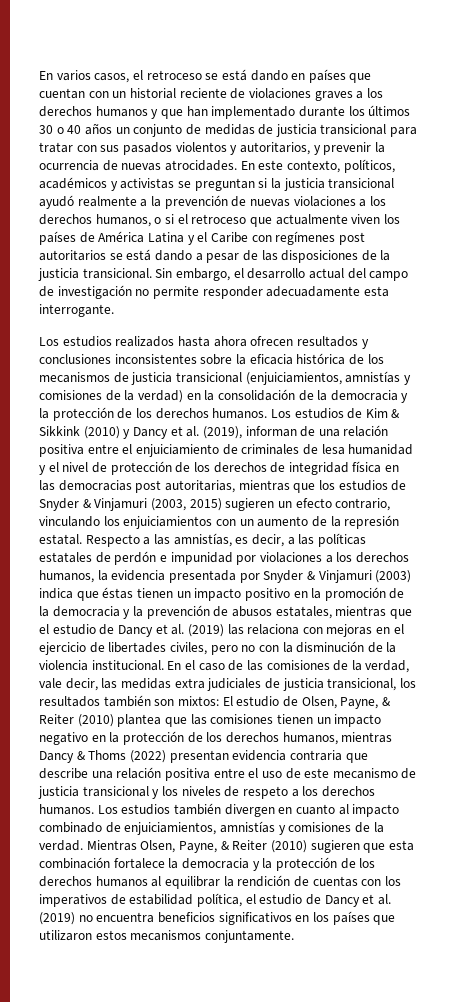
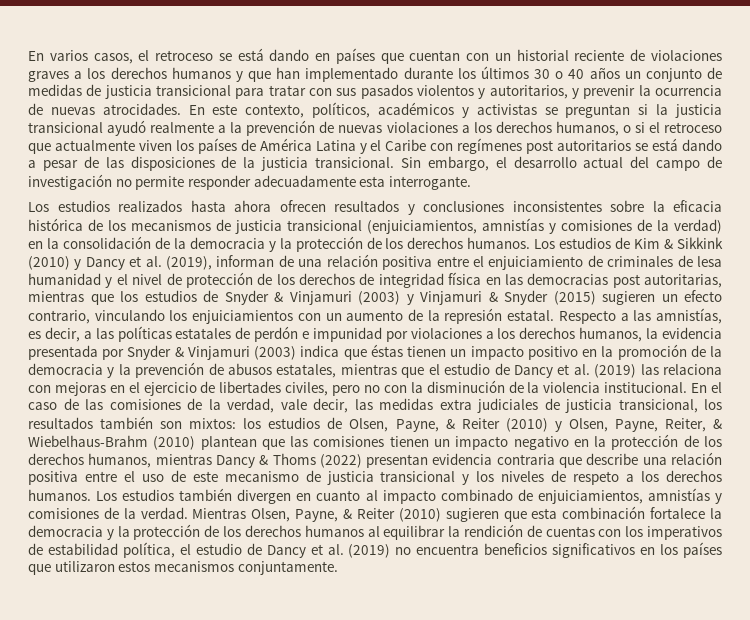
- Los estudios de Kim & Sikkink (2010) y Dancy et al. (2019), informan de una relación positiva entre el enjuiciamiento de criminales de lesa humanidad y el nivel de protección de los derechos de integridad física en las democracias post autoritarias, mientras que los estudios de Snyder & Vinjamuri (2003, 2015) sugieren un efecto contrario, vinculando los enjuiciamientos con un aumento de la represión estatal.
+ Los estudios de Kim & Sikkink (2010) y Dancy et al. (2019), informan de una relación positiva entre el enjuiciamiento de criminales de lesa humanidad y el nivel de protección de los derechos de integridad física en las democracias post autoritarias, mientras que los estudios de Snyder & Vinjamuri (2003) y Vinjamuri & Snyder (2015) sugieren un efecto contrario, vinculando los enjuiciamientos con un aumento de la represión estatal.
- El estudio de Olsen, Payne, & Reiter (2010) plantea que las comisiones tienen un impacto negativo en la protección de los derechos humanos, mientras Dancy & Thoms (2022) presentan evidencia contraria que describe una relación positiva entre el uso de este mecanismo de justicia transicional y los niveles de respeto a los derechos humanos.
+ los estudios de Olsen, Payne, & Reiter (2010) y Olsen, Payne, Reiter, & Wiebelhaus-Brahm (2010) plantean que las comisiones tienen un impacto negativo en la protección de los derechos humanos, mientras Dancy & Thoms (2022) presentan evidencia contraria que describe una relación positiva entre el uso de este mecanismo de justicia transicional y los niveles de respeto a los derechos humanos.

